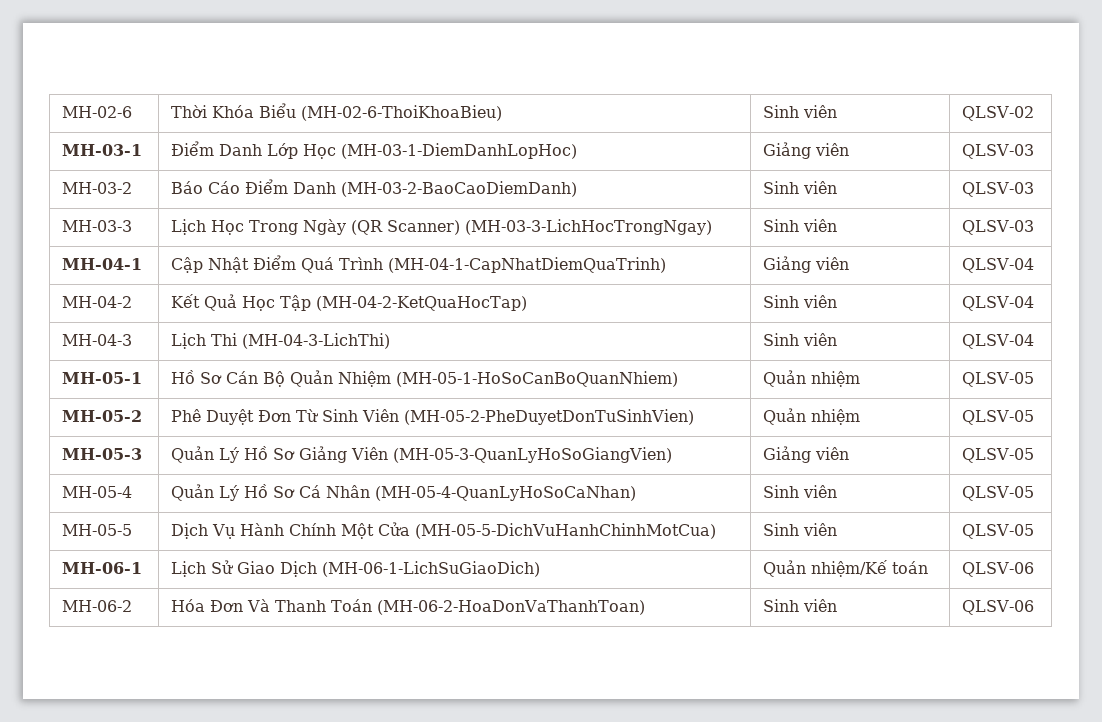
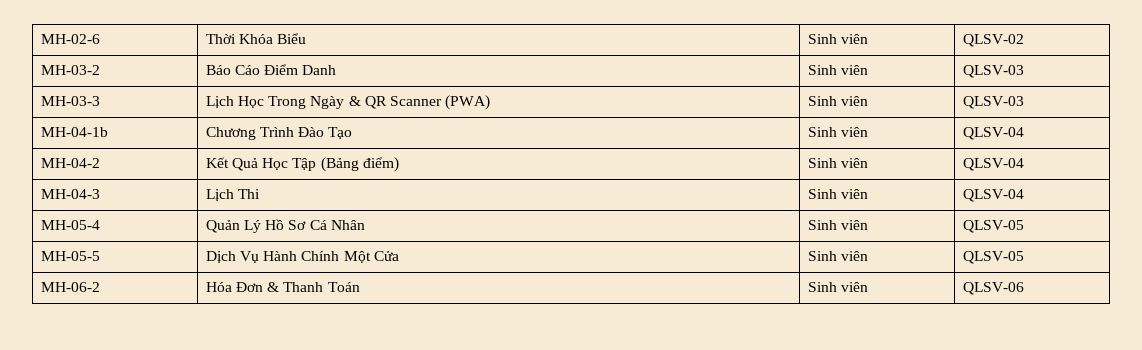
- MH-02-6 | Thời Khóa Biểu (MH-02-6-ThoiKhoaBieu) | Sinh viên | QLSV-02
+ MH-02-6 | Thời Khóa Biểu | Sinh viên | QLSV-02
- MH-03-1 | Điểm Danh Lớp Học (MH-03-1-DiemDanhLopHoc) | Giảng viên | QLSV-03
- MH-03-2 | Báo Cáo Điểm Danh (MH-03-2-BaoCaoDiemDanh) | Sinh viên | QLSV-03
+ MH-03-2 | Báo Cáo Điểm Danh | Sinh viên | QLSV-03
- MH-03-3 | Lịch Học Trong Ngày (QR Scanner) (MH-03-3-LichHocTrongNgay) | Sinh viên | QLSV-03
- MH-04-1 | Cập Nhật Điểm Quá Trình (MH-04-1-CapNhatDiemQuaTrinh) | Giảng viên | QLSV-04
+ MH-03-3 | Lịch Học Trong Ngày & QR Scanner (PWA) | Sinh viên | QLSV-03
+ MH-04-1b | Chương Trình Đào Tạo | Sinh viên | QLSV-04
- MH-04-2 | Kết Quả Học Tập (MH-04-2-KetQuaHocTap) | Sinh viên | QLSV-04
+ MH-04-2 | Kết Quả Học Tập (Bảng điểm) | Sinh viên | QLSV-04
- MH-04-3 | Lịch Thi (MH-04-3-LichThi) | Sinh viên | QLSV-04
- MH-05-1 | Hồ Sơ Cán Bộ Quản Nhiệm (MH-05-1-HoSoCanBoQuanNhiem) | Quản nhiệm | QLSV-05
- MH-05-2 | Phê Duyệt Đơn Từ Sinh Viên (MH-05-2-PheDuyetDonTuSinhVien) | Quản nhiệm | QLSV-05
- MH-05-3 | Quản Lý Hồ Sơ Giảng Viên (MH-05-3-QuanLyHoSoGiangVien) | Giảng viên | QLSV-05
+ MH-04-3 | Lịch Thi | Sinh viên | QLSV-04
- MH-05-4 | Quản Lý Hồ Sơ Cá Nhân (MH-05-4-QuanLyHoSoCaNhan) | Sinh viên | QLSV-05
+ MH-05-4 | Quản Lý Hồ Sơ Cá Nhân | Sinh viên | QLSV-05
- MH-05-5 | Dịch Vụ Hành Chính Một Cửa (MH-05-5-DichVuHanhChinhMotCua) | Sinh viên | QLSV-05
- MH-06-1 | Lịch Sử Giao Dịch (MH-06-1-LichSuGiaoDich) | Quản nhiệm/Kế toán | QLSV-06
+ MH-05-5 | Dịch Vụ Hành Chính Một Cửa | Sinh viên | QLSV-05
- MH-06-2 | Hóa Đơn Và Thanh Toán (MH-06-2-HoaDonVaThanhToan) | Sinh viên | QLSV-06
+ MH-06-2 | Hóa Đơn & Thanh Toán | Sinh viên | QLSV-06

